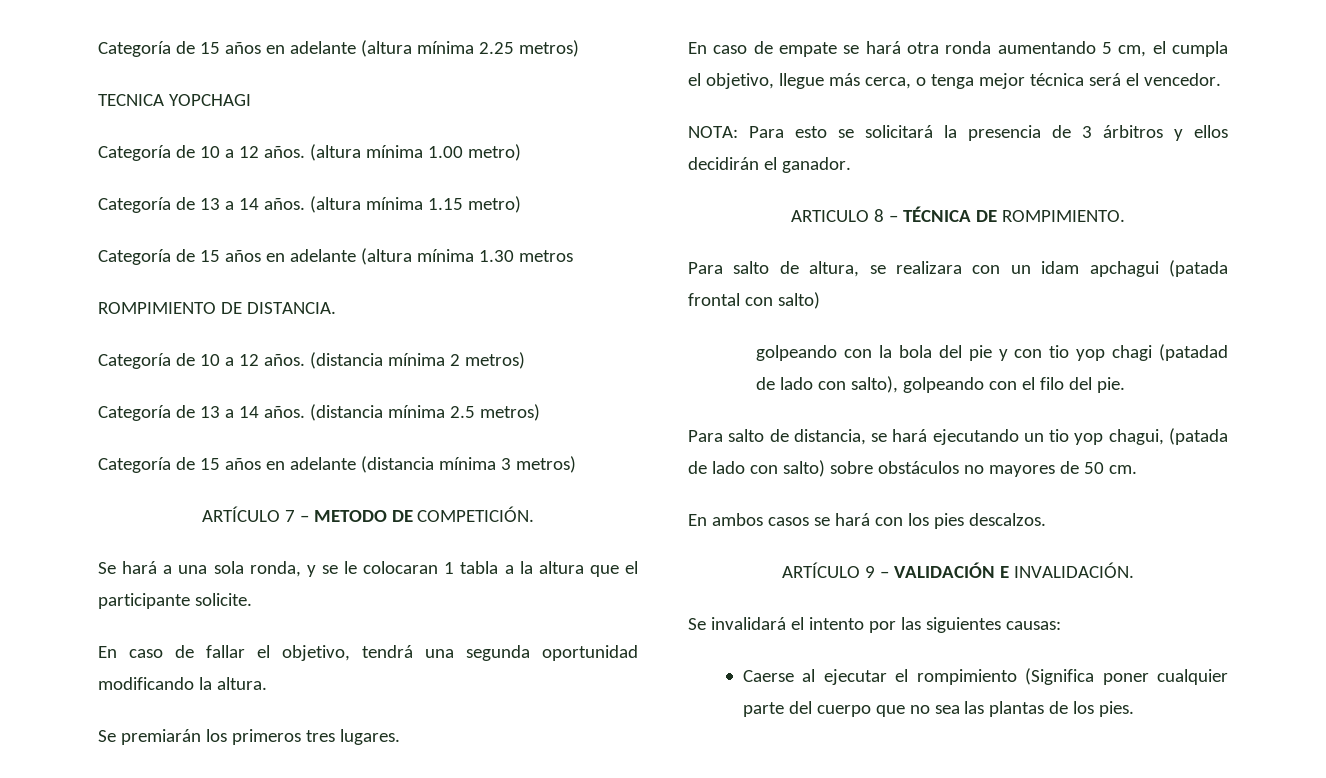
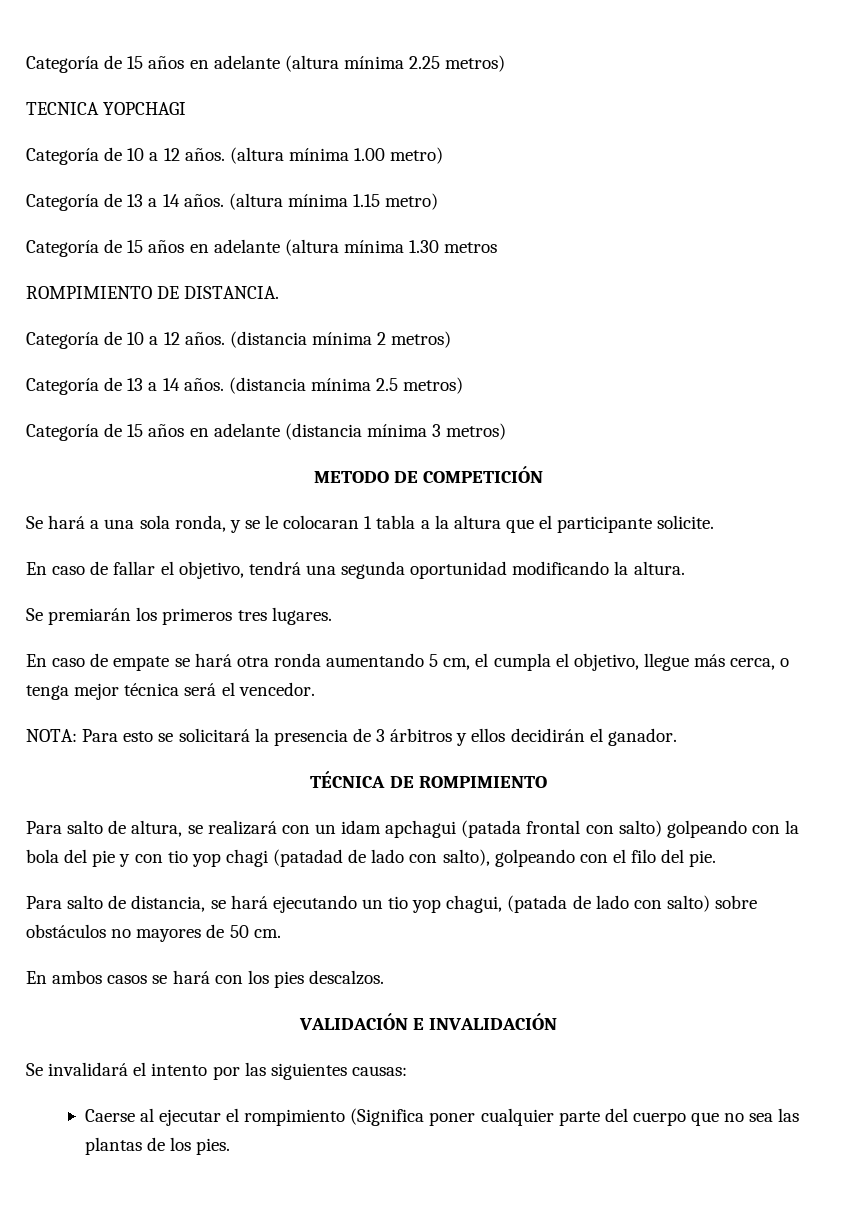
- ARTÍCULO 7 – METODO DE COMPETICIÓN.
+ METODO DE COMPETICIÓN
- ARTICULO 8 – TÉCNICA DE ROMPIMIENTO.
+ TÉCNICA DE ROMPIMIENTO
- Para salto de altura, se realizara con un idam apchagui (patada frontal con salto)
- golpeando con la bola del pie y con tio yop chagi (patadad de lado con salto), golpeando con el filo del pie.
+ Para salto de altura, se realizará con un idam apchagui (patada frontal con salto) golpeando con la bola del pie y con tio yop chagi (patadad de lado con salto), golpeando con el filo del pie.
- ARTÍCULO 9 – VALIDACIÓN E INVALIDACIÓN.
+ VALIDACIÓN E INVALIDACIÓN

